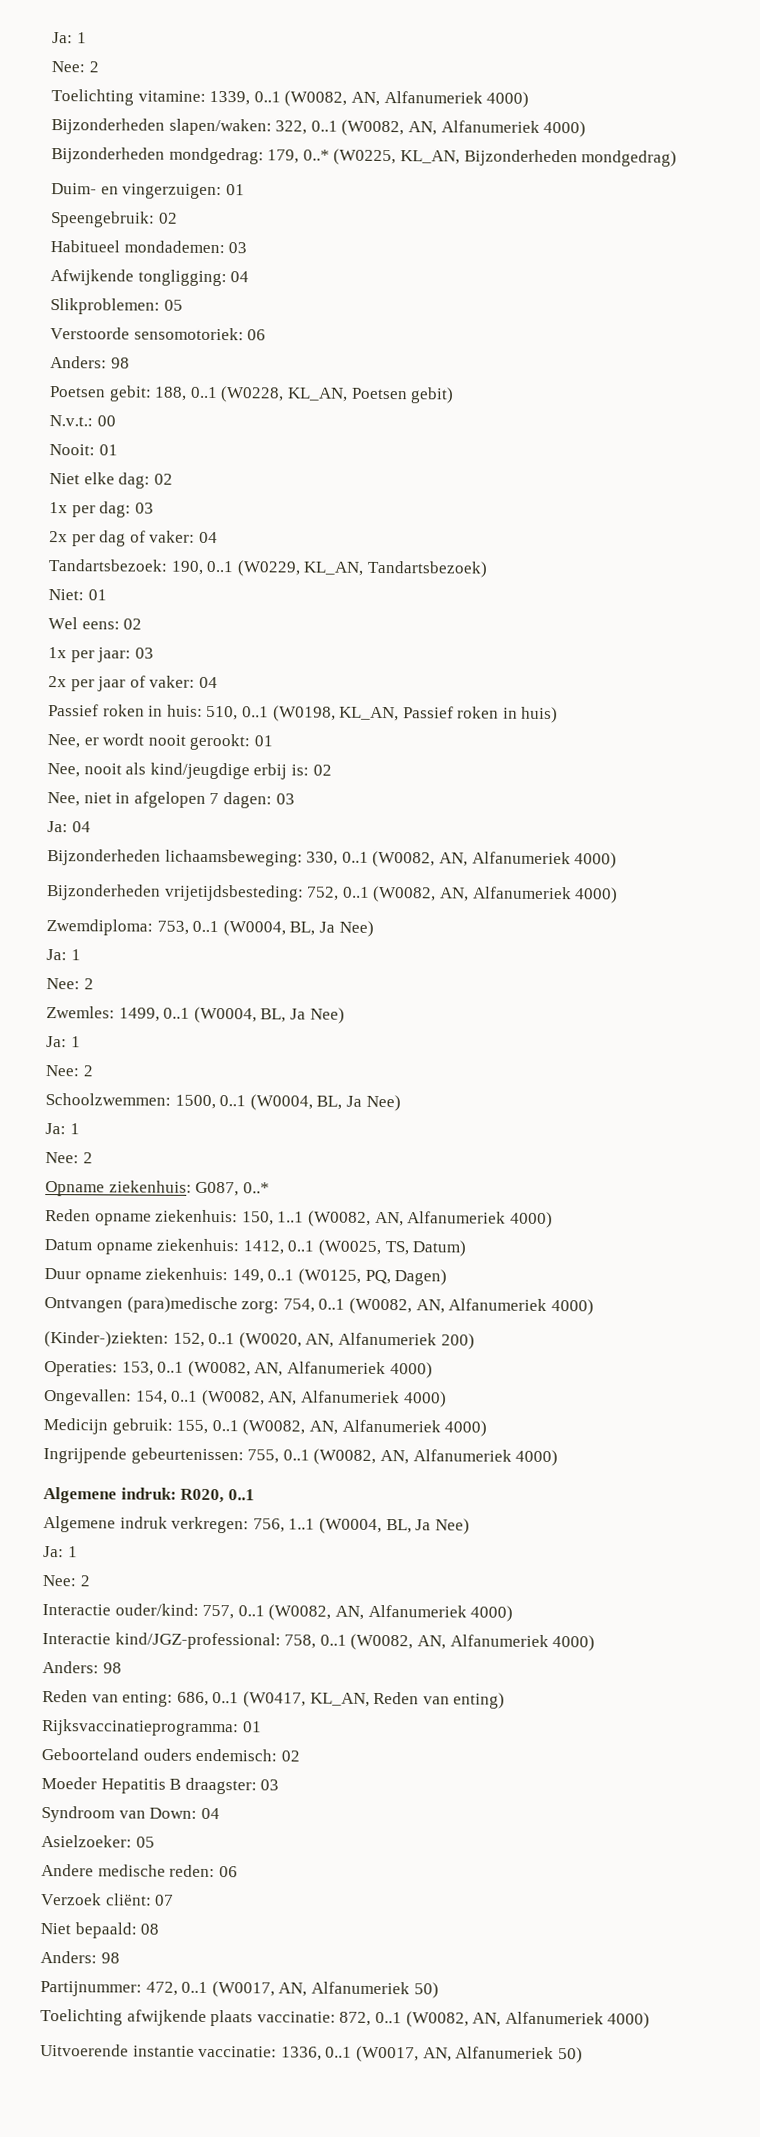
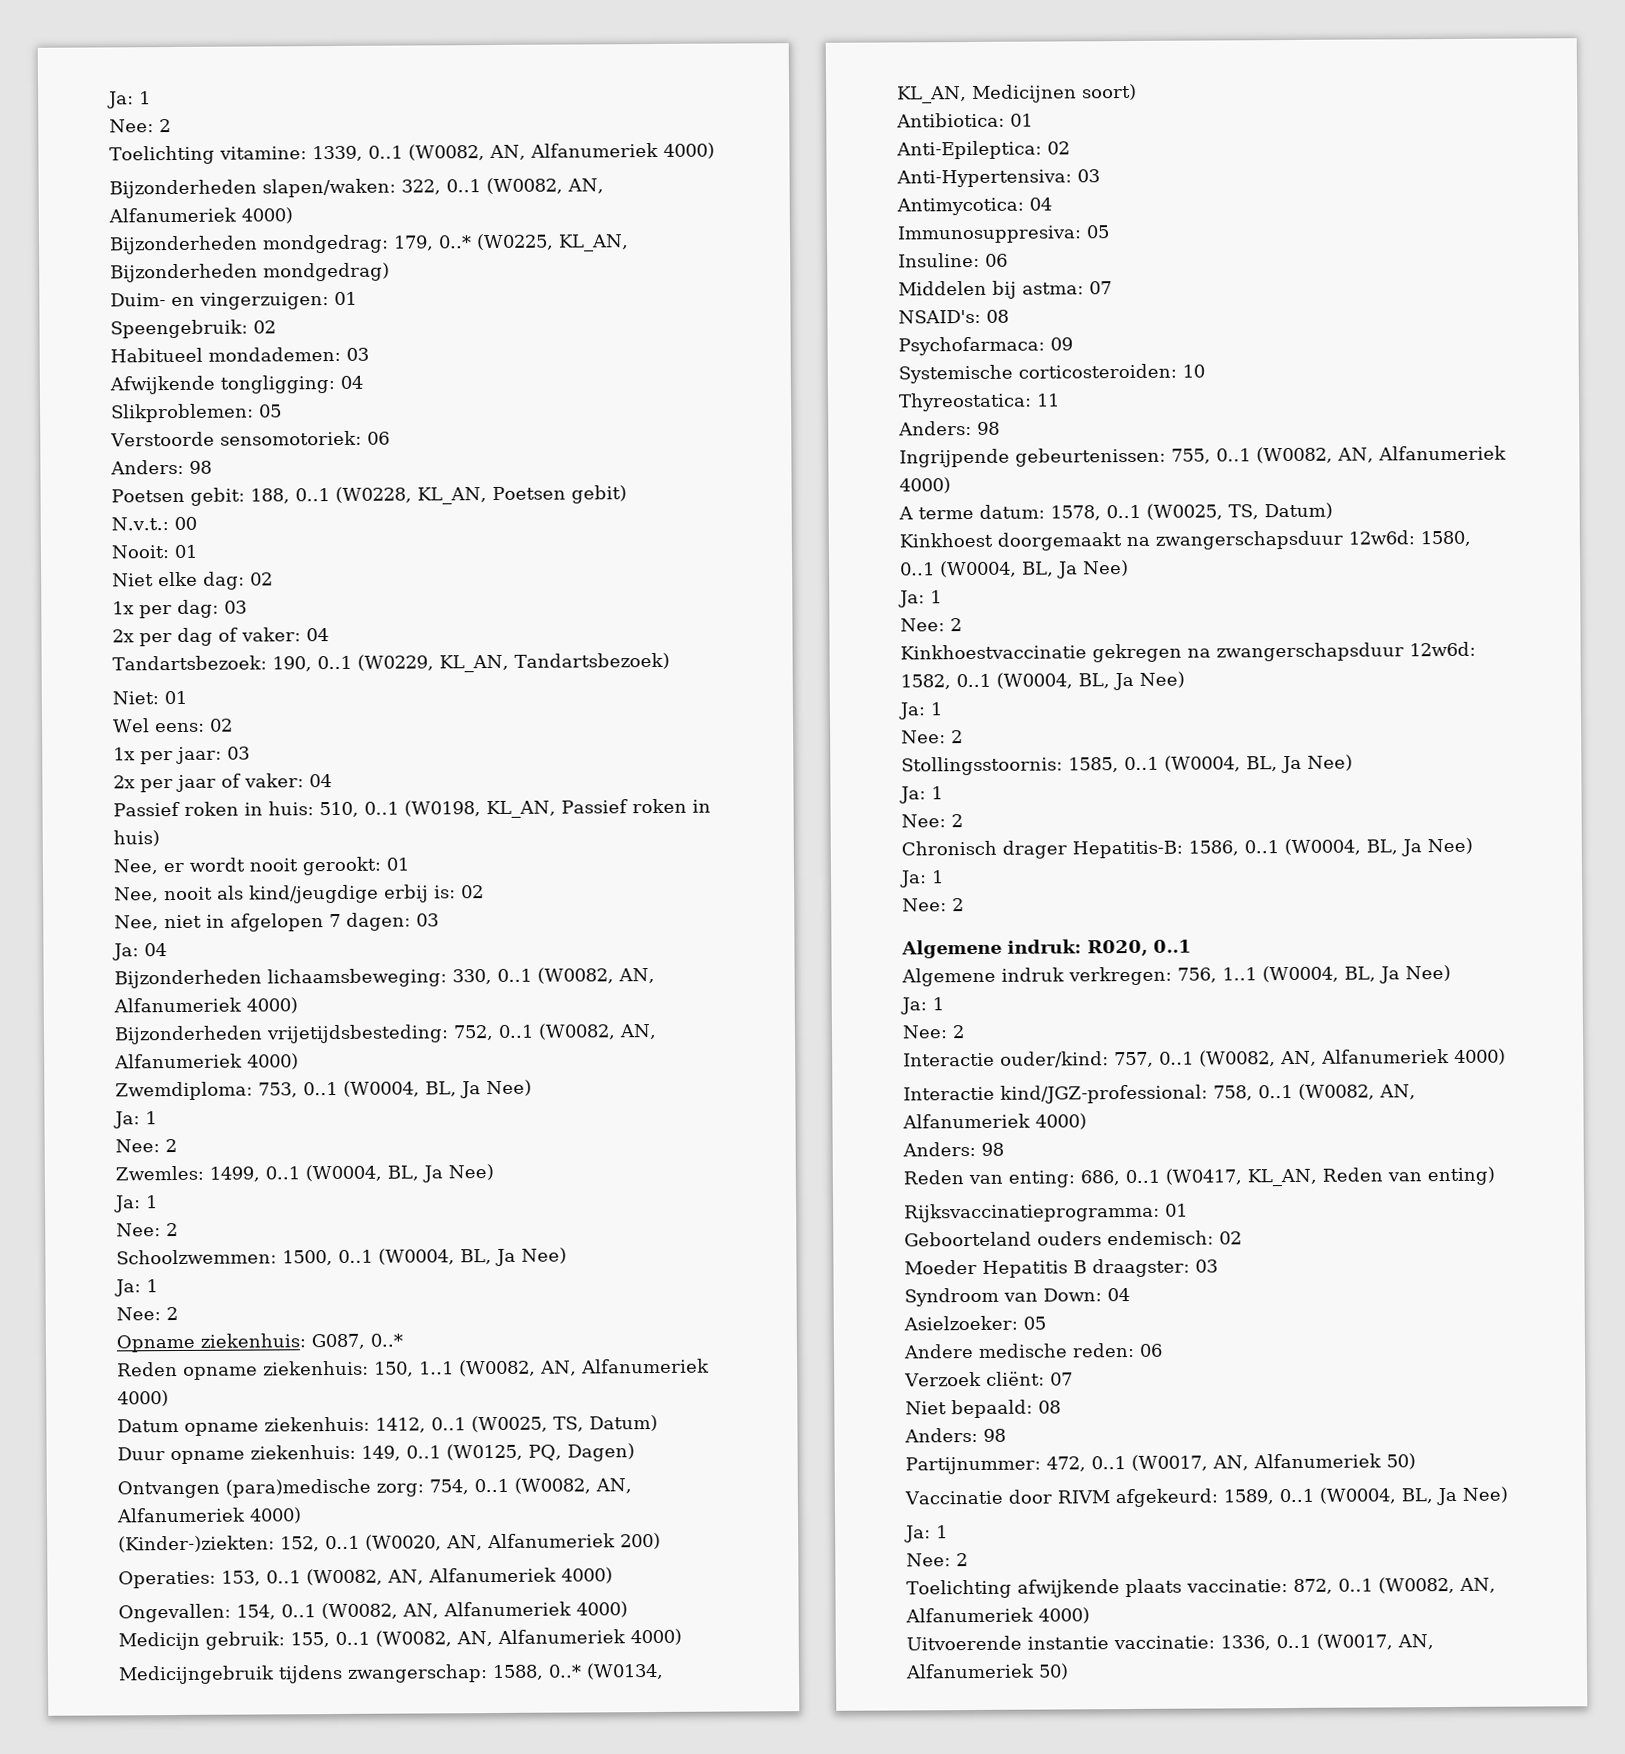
+ Medicijngebruik tijdens zwangerschap: 1588, 0..* (W0134, KL_AN, Medicijnen soort)
+ Antibiotica: 01
+ Anti-Epileptica: 02
+ Anti-Hypertensiva: 03
+ Antimycotica: 04
+ Immunosuppresiva: 05
+ Insuline: 06
+ Middelen bij astma: 07
+ NSAID's: 08
+ Psychofarmaca: 09
+ Systemische corticosteroiden: 10
+ Thyreostatica: 11
+ Anders: 98
+ A terme datum: 1578, 0..1 (W0025, TS, Datum)
+ Kinkhoest doorgemaakt na zwangerschapsduur 12w6d: 1580, 0..1 (W0004, BL, Ja Nee)
+ Ja: 1
+ Nee: 2
+ Kinkhoestvaccinatie gekregen na zwangerschapsduur 12w6d: 1582, 0..1 (W0004, BL, Ja Nee)
+ Ja: 1
+ Nee: 2
+ Stollingsstoornis: 1585, 0..1 (W0004, BL, Ja Nee)
+ Ja: 1
+ Nee: 2
+ Chronisch drager Hepatitis-B: 1586, 0..1 (W0004, BL, Ja Nee)
+ Ja: 1
+ Nee: 2
+ Vaccinatie door RIVM afgekeurd: 1589, 0..1 (W0004, BL, Ja Nee)
+ Ja: 1
+ Nee: 2

